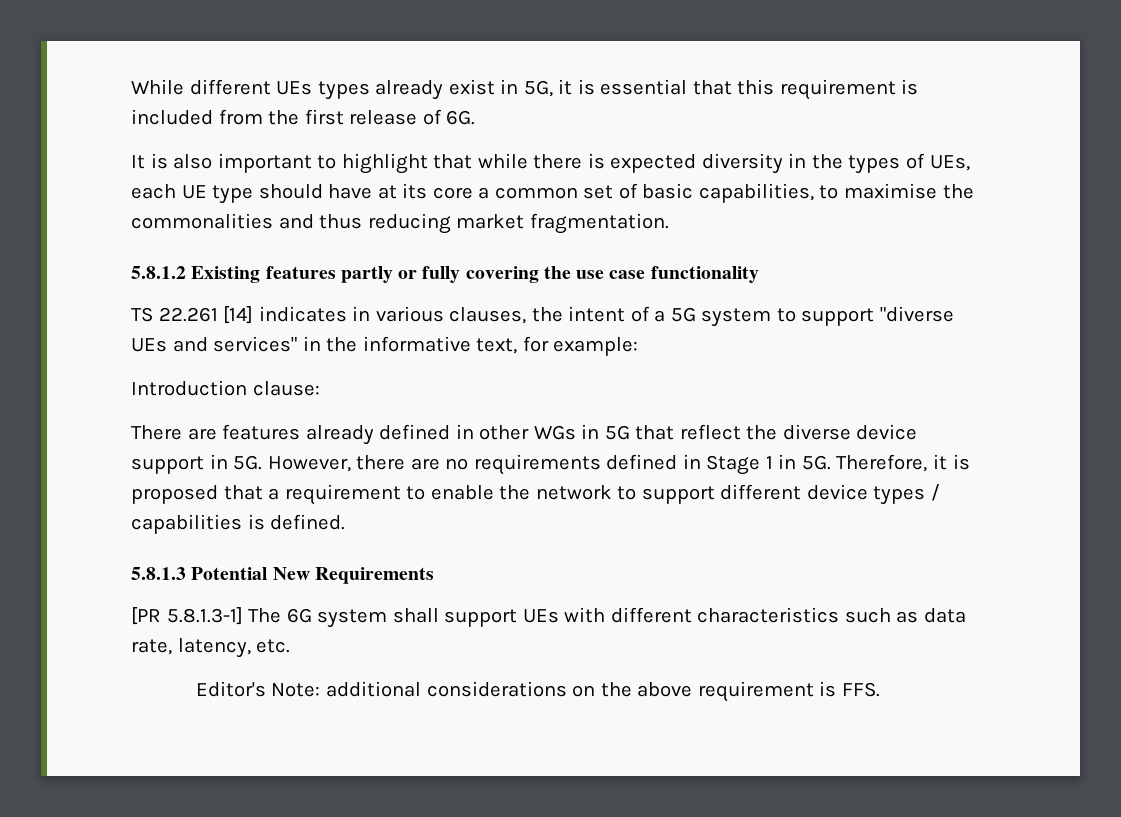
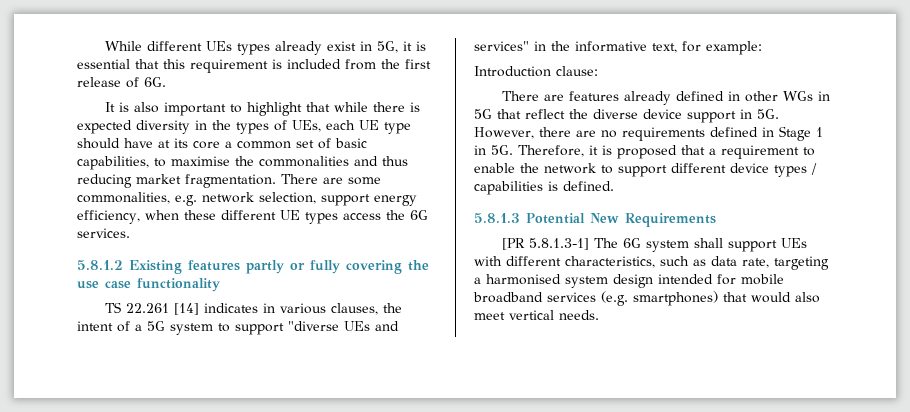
+ There are some commonalities, e.g. network selection, support energy efficiency, when these different UE types access the 6G services.
- [PR 5.8.1.3-1] The 6G system shall support UEs with different characteristics such as data rate, latency, etc.
- Editor's Note: additional considerations on the above requirement is FFS.
+ [PR 5.8.1.3-1] The 6G system shall support UEs with different characteristics, such as data rate, targeting a harmonised system design intended for mobile broadband services (e.g. smartphones) that would also meet vertical needs.

